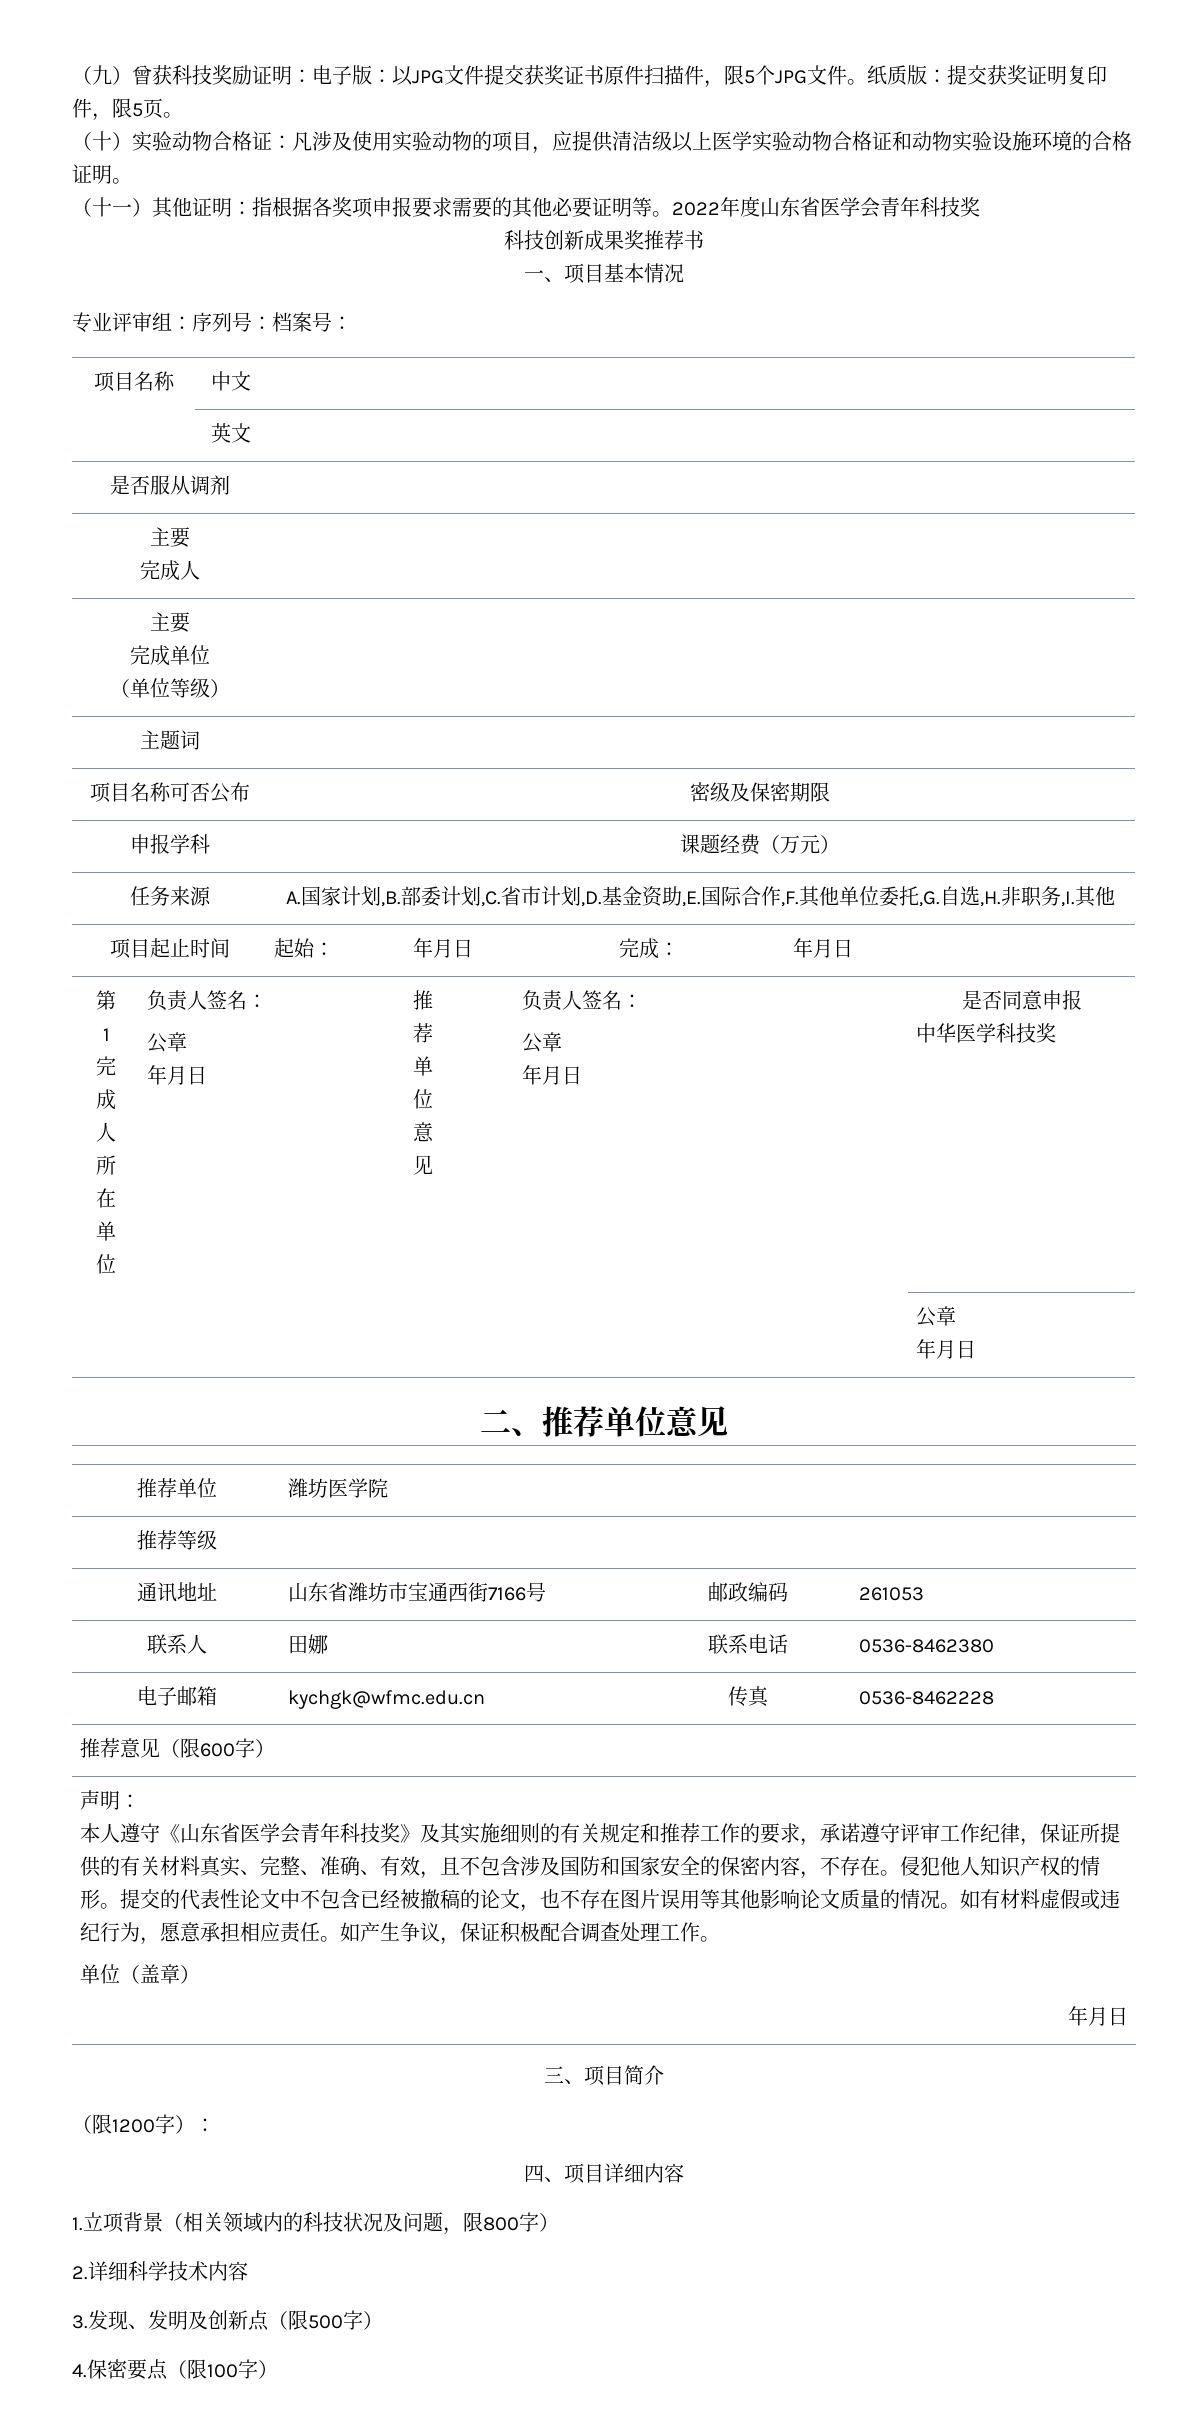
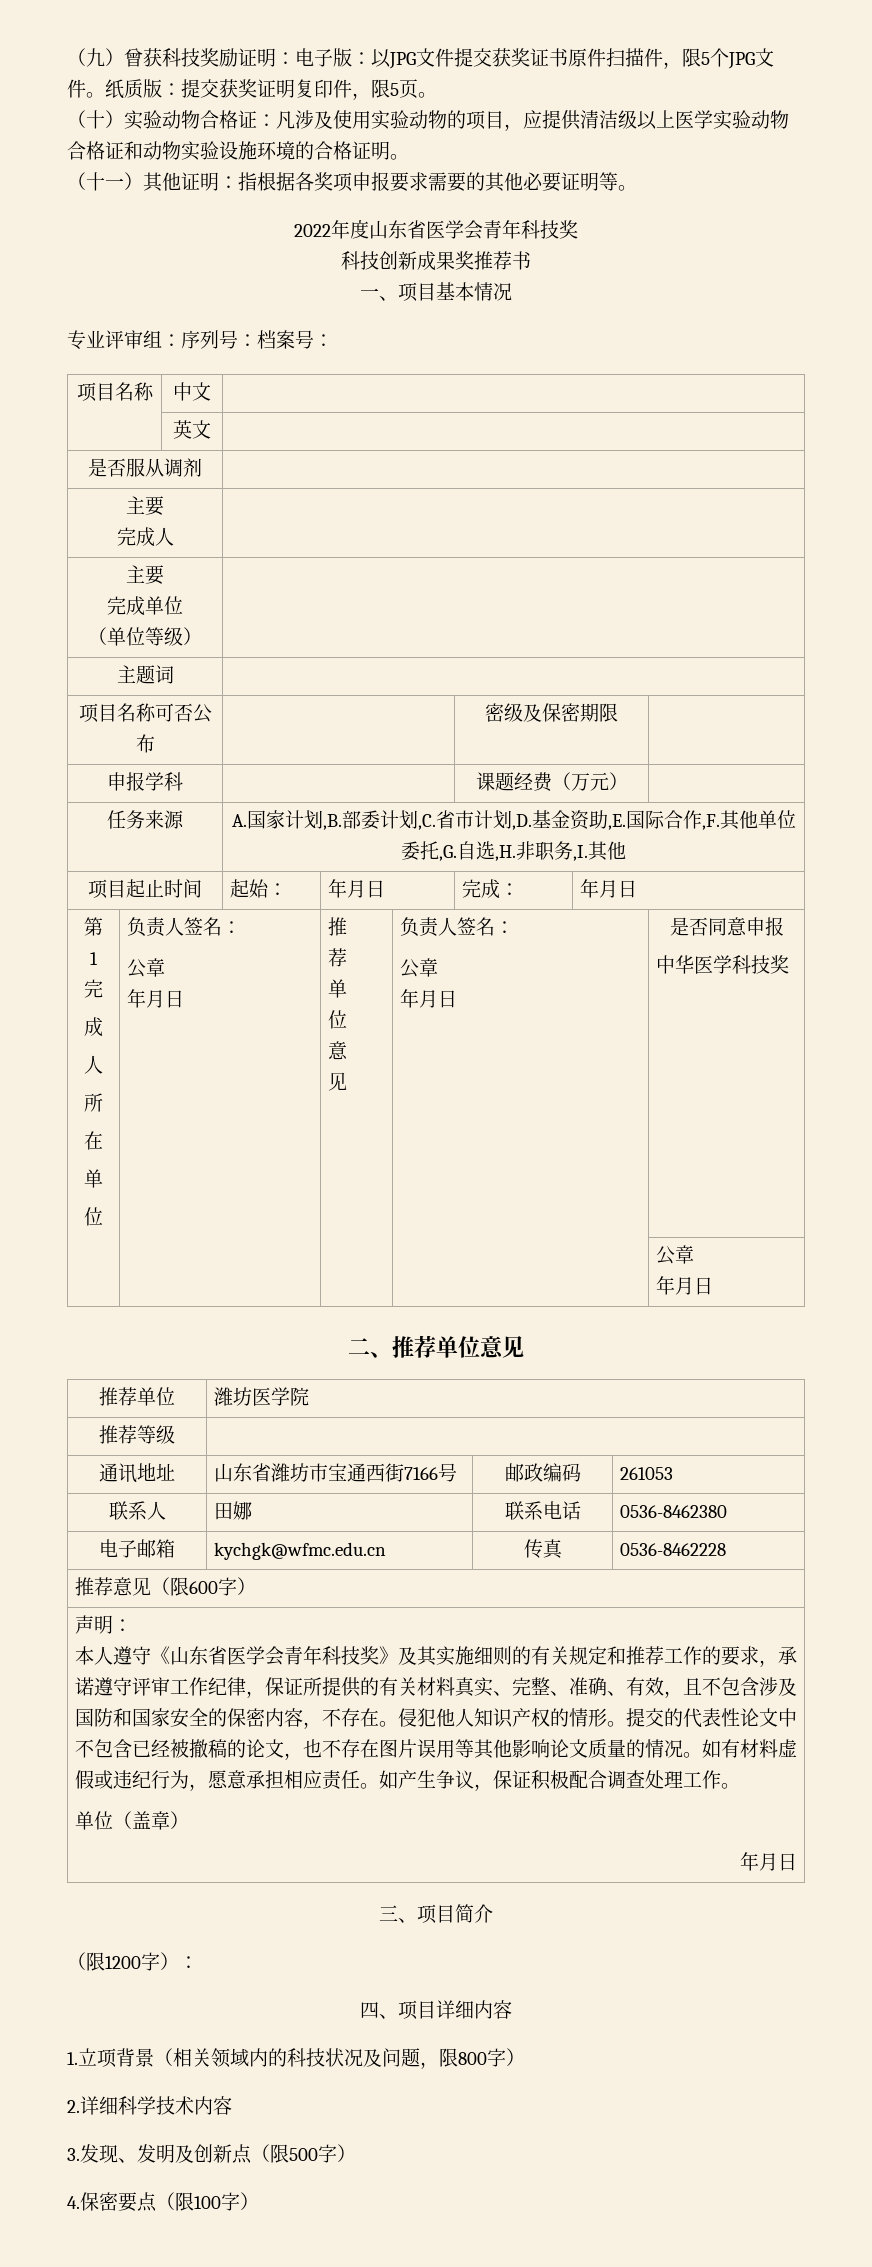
- （十一）其他证明：指根据各奖项申报要求需要的其他必要证明等。2022年度山东省医学会青年科技奖
+ （十一）其他证明：指根据各奖项申报要求需要的其他必要证明等。
+ 2022年度山东省医学会青年科技奖

